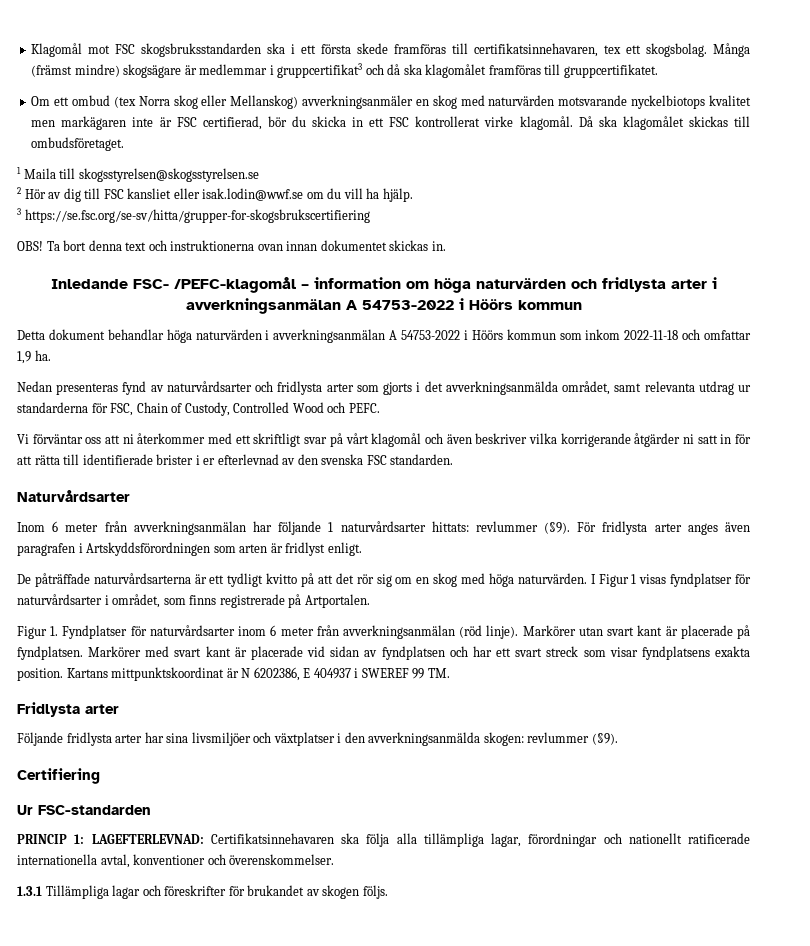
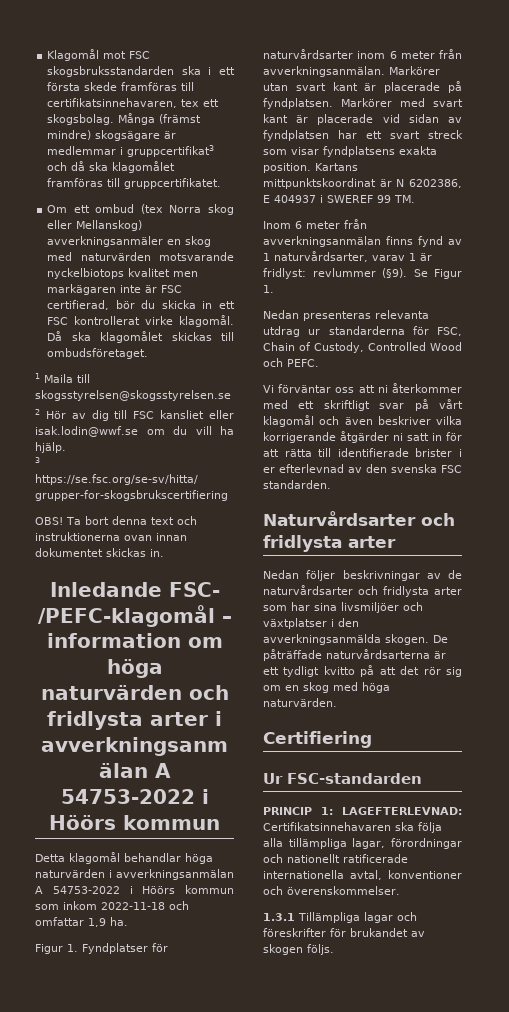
- Detta dokument behandlar höga naturvärden i avverkningsanmälan A 54753-2022 i Höörs kommun som inkom 2022-11-18 och omfattar 1,9 ha.
+ Detta klagomål behandlar höga naturvärden i avverkningsanmälan A 54753-2022 i Höörs kommun som inkom 2022-11-18 och omfattar 1,9 ha.
- Nedan presenteras fynd av naturvårdsarter och fridlysta arter som gjorts i det avverkningsanmälda området, samt relevanta utdrag ur standarderna för FSC, Chain of Custody, Controlled Wood och PEFC.
+ Figur 1. Fyndplatser för naturvårdsarter inom 6 meter från avverkningsanmälan. Markörer utan svart kant är placerade på fyndplatsen. Markörer med svart kant är placerade vid sidan av fyndplatsen har ett svart streck som visar fyndplatsens exakta position. Kartans mittpunktskoordinat är N 6202386, E 404937 i SWEREF 99 TM.
+ Inom 6 meter från avverkningsanmälan finns fynd av 1 naturvårdsarter, varav 1 är fridlyst: revlummer (§9). Se Figur 1.
+ Nedan presenteras relevanta utdrag ur standarderna för FSC, Chain of Custody, Controlled Wood och PEFC.
- Naturvårdsarter
- Inom 6 meter från avverkningsanmälan har följande 1 naturvårdsarter hittats: revlummer (§9). För fridlysta arter anges även paragrafen i Artskyddsförordningen som arten är fridlyst enligt.
- De påträffade naturvårdsarterna är ett tydligt kvitto på att det rör sig om en skog med höga naturvärden. I Figur 1 visas fyndplatser för naturvårdsarter i området, som finns registrerade på Artportalen.
- Figur 1. Fyndplatser för naturvårdsarter inom 6 meter från avverkningsanmälan (röd linje). Markörer utan svart kant är placerade på fyndplatsen. Markörer med svart kant är placerade vid sidan av fyndplatsen och har ett svart streck som visar fyndplatsens exakta position. Kartans mittpunktskoordinat är N 6202386, E 404937 i SWEREF 99 TM.
- Fridlysta arter
- Följande fridlysta arter har sina livsmiljöer och växtplatser i den avverkningsanmälda skogen: revlummer (§9).
+ Naturvårdsarter och fridlysta arter
+ Nedan följer beskrivningar av de naturvårdsarter och fridlysta arter som har sina livsmiljöer och växtplatser i den avverkningsanmälda skogen. De påträffade naturvårdsarterna är ett tydligt kvitto på att det rör sig om en skog med höga naturvärden.

